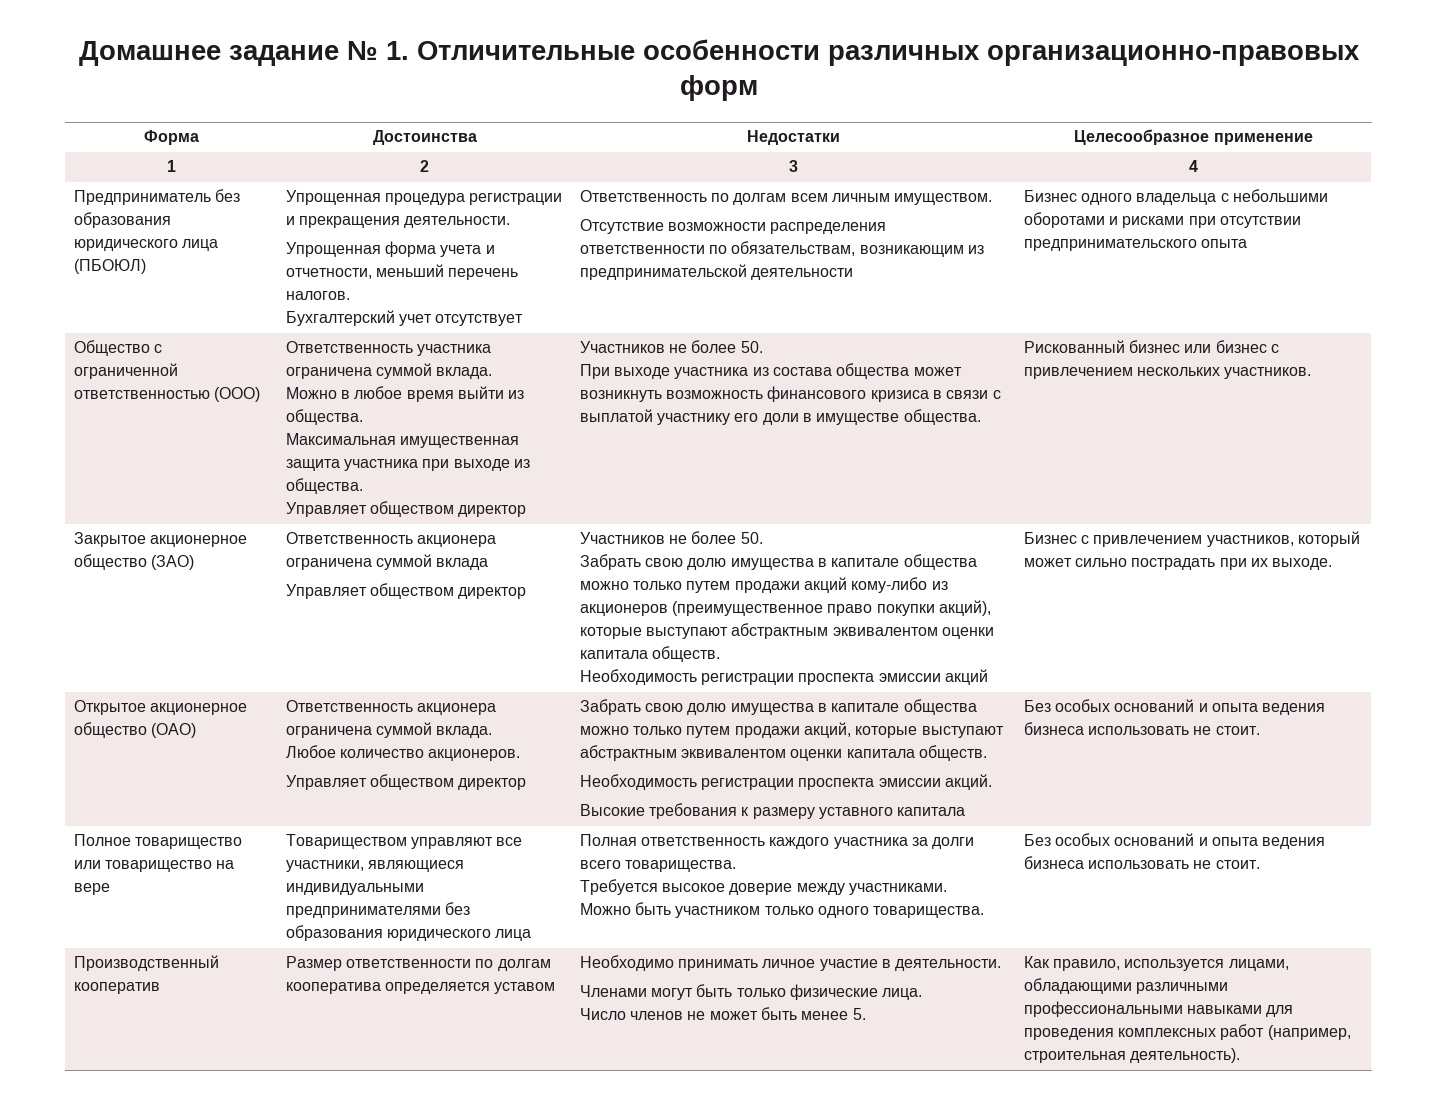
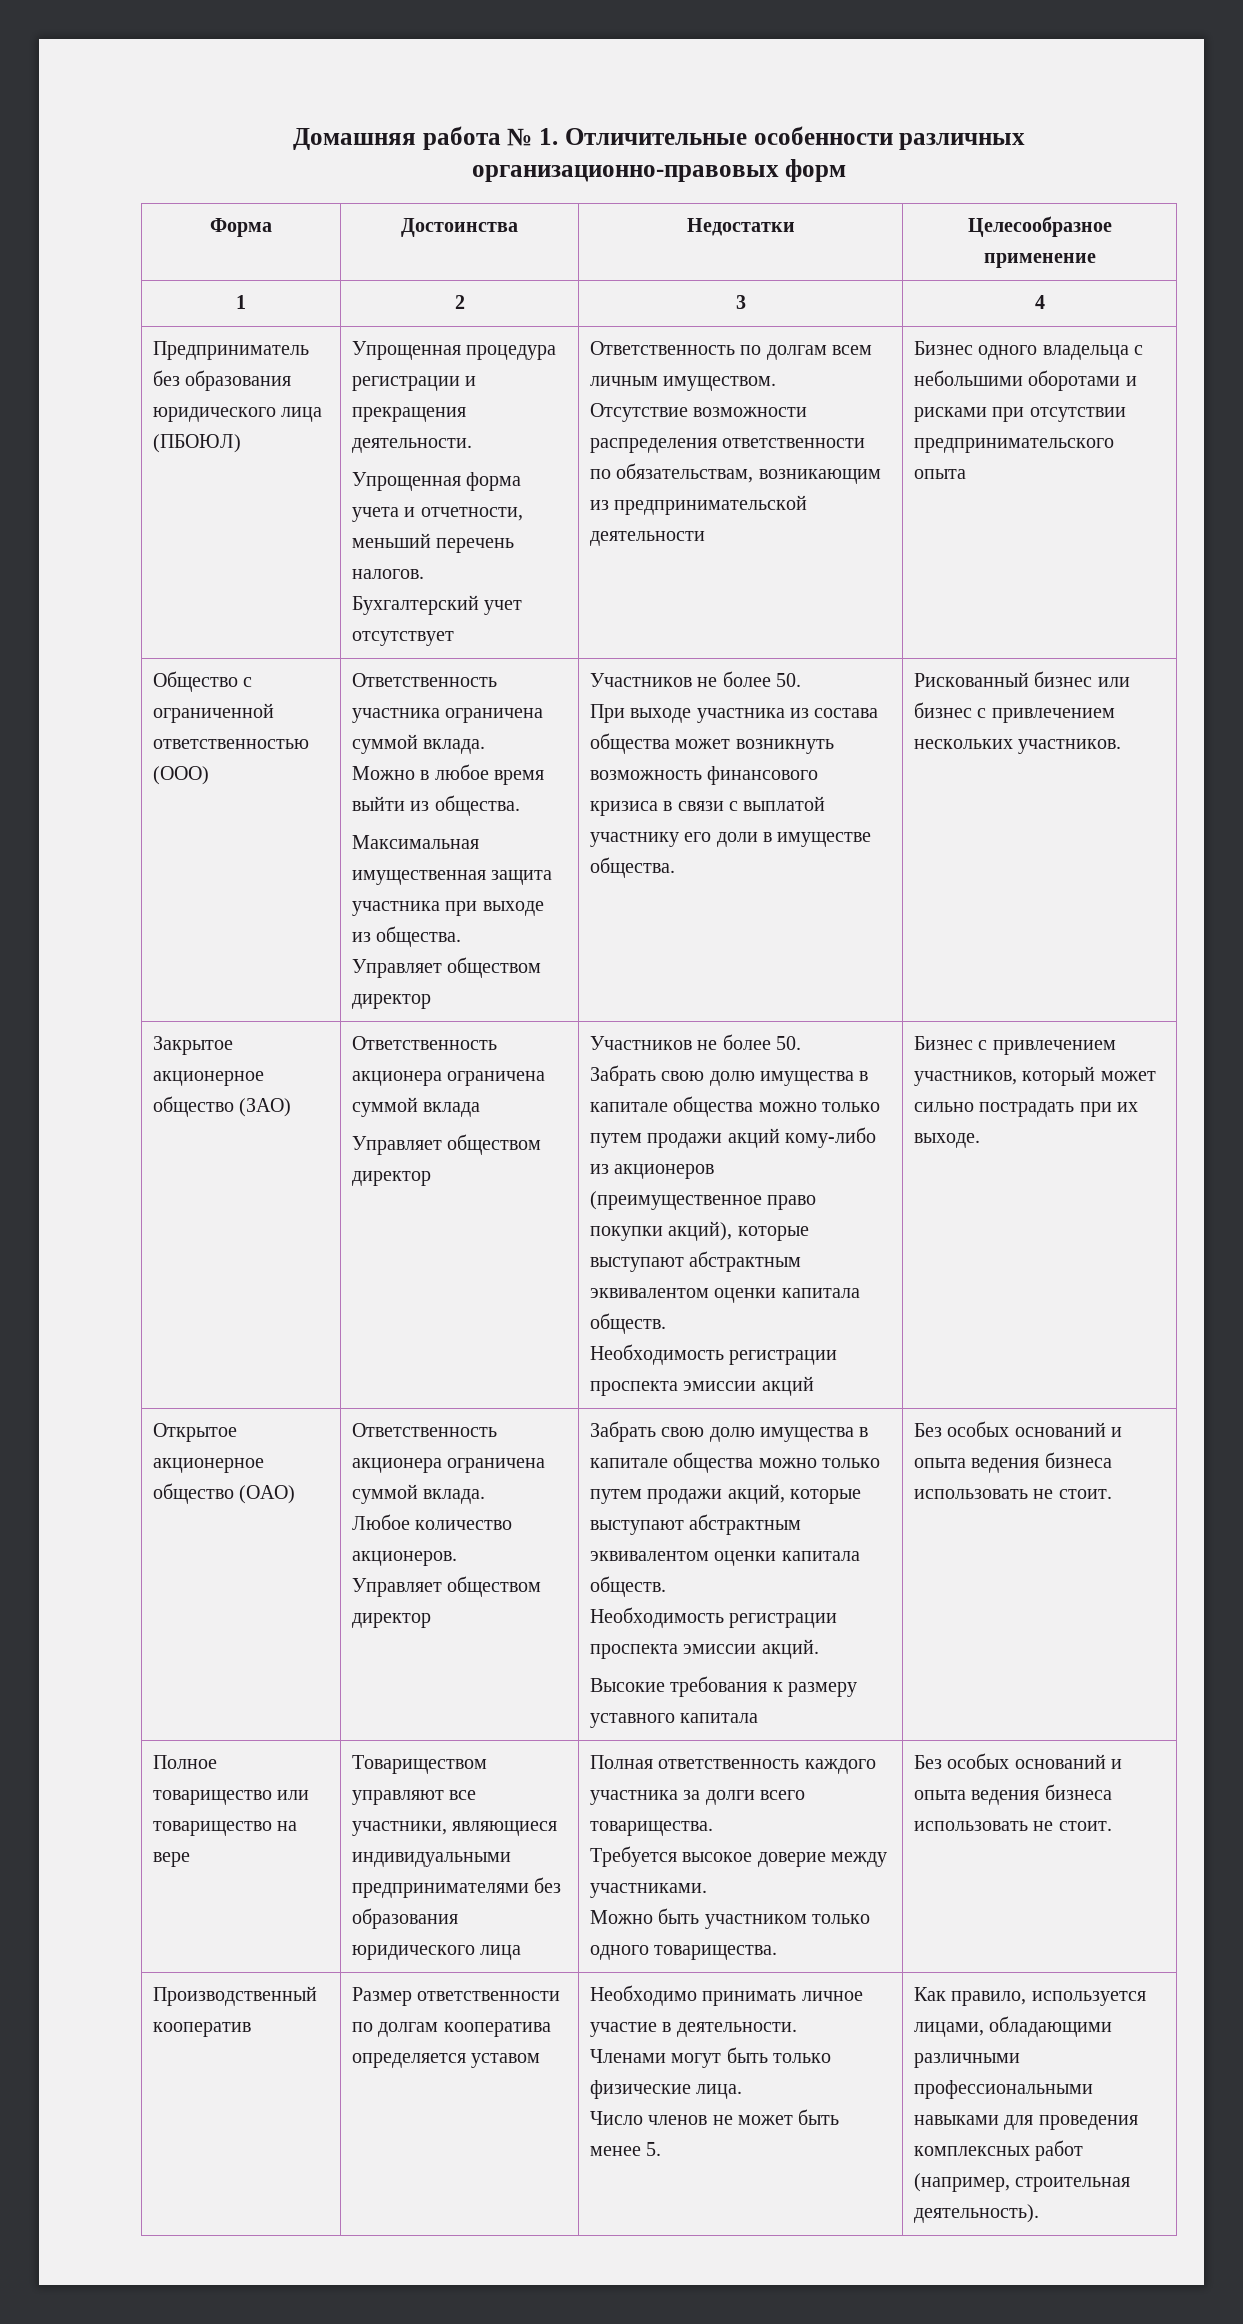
- Домашнее задание № 1. Отличительные особенности различных организационно-правовых форм
+ Домашняя работа № 1. Отличительные особенности различных организационно-правовых форм

